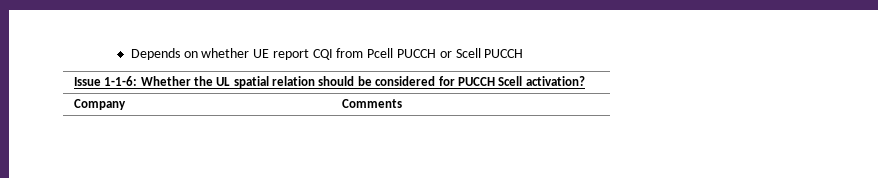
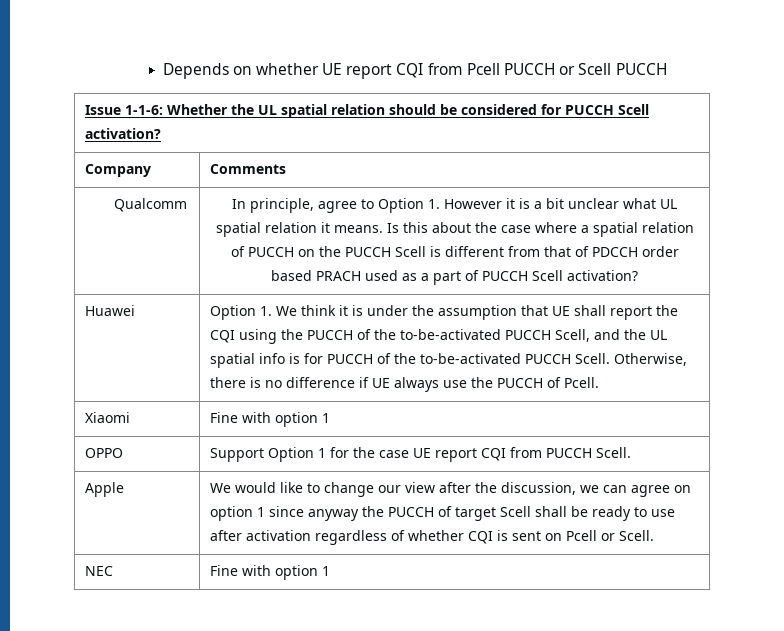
+ Qualcomm | In principle, agree to Option 1. However it is a bit unclear what UL spatial relation it means. Is this about the case where a spatial relation of PUCCH on the PUCCH Scell is different from that of PDCCH order based PRACH used as a part of PUCCH Scell activation?
+ Huawei | Option 1. We think it is under the assumption that UE shall report the CQI using the PUCCH of the to-be-activated PUCCH Scell, and the UL spatial info is for PUCCH of the to-be-activated PUCCH Scell. Otherwise, there is no difference if UE always use the PUCCH of Pcell.
+ Xiaomi | Fine with option 1
+ OPPO | Support Option 1 for the case UE report CQI from PUCCH Scell.
+ Apple | We would like to change our view after the discussion, we can agree on option 1 since anyway the PUCCH of target Scell shall be ready to use after activation regardless of whether CQI is sent on Pcell or Scell.
+ NEC | Fine with option 1

